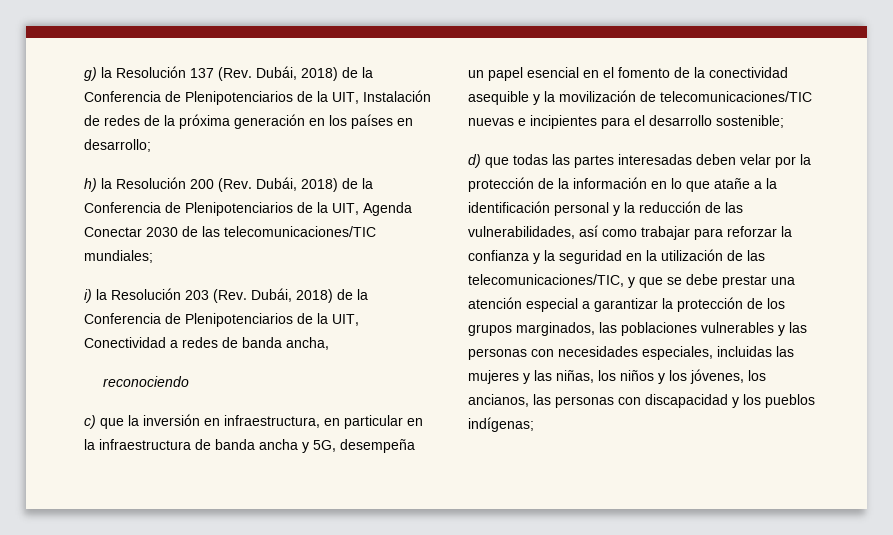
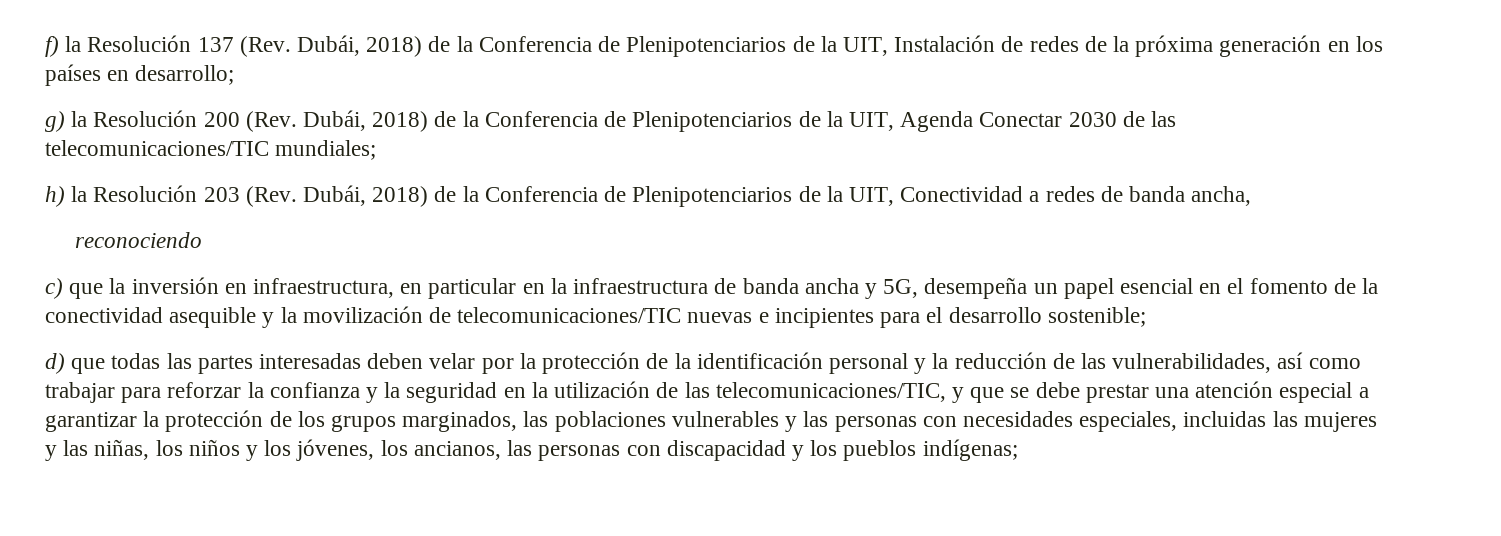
- g) la Resolución 137 (Rev. Dubái, 2018) de la Conferencia de Plenipotenciarios de la UIT, Instalación de redes de la próxima generación en los países en desarrollo;
+ f) la Resolución 137 (Rev. Dubái, 2018) de la Conferencia de Plenipotenciarios de la UIT, Instalación de redes de la próxima generación en los países en desarrollo;
- h) la Resolución 200 (Rev. Dubái, 2018) de la Conferencia de Plenipotenciarios de la UIT, Agenda Conectar 2030 de las telecomunicaciones/TIC mundiales;
+ g) la Resolución 200 (Rev. Dubái, 2018) de la Conferencia de Plenipotenciarios de la UIT, Agenda Conectar 2030 de las telecomunicaciones/TIC mundiales;
- i) la Resolución 203 (Rev. Dubái, 2018) de la Conferencia de Plenipotenciarios de la UIT, Conectividad a redes de banda ancha,
+ h) la Resolución 203 (Rev. Dubái, 2018) de la Conferencia de Plenipotenciarios de la UIT, Conectividad a redes de banda ancha,
- d) que todas las partes interesadas deben velar por la protección de la información en lo que atañe a la identificación personal y la reducción de las vulnerabilidades, así como trabajar para reforzar la confianza y la seguridad en la utilización de las telecomunicaciones/TIC, y que se debe prestar una atención especial a garantizar la protección de los grupos marginados, las poblaciones vulnerables y las personas con necesidades especiales, incluidas las mujeres y las niñas, los niños y los jóvenes, los ancianos, las personas con discapacidad y los pueblos indígenas;
+ d) que todas las partes interesadas deben velar por la protección de la identificación personal y la reducción de las vulnerabilidades, así como trabajar para reforzar la confianza y la seguridad en la utilización de las telecomunicaciones/TIC, y que se debe prestar una atención especial a garantizar la protección de los grupos marginados, las poblaciones vulnerables y las personas con necesidades especiales, incluidas las mujeres y las niñas, los niños y los jóvenes, los ancianos, las personas con discapacidad y los pueblos indígenas;

